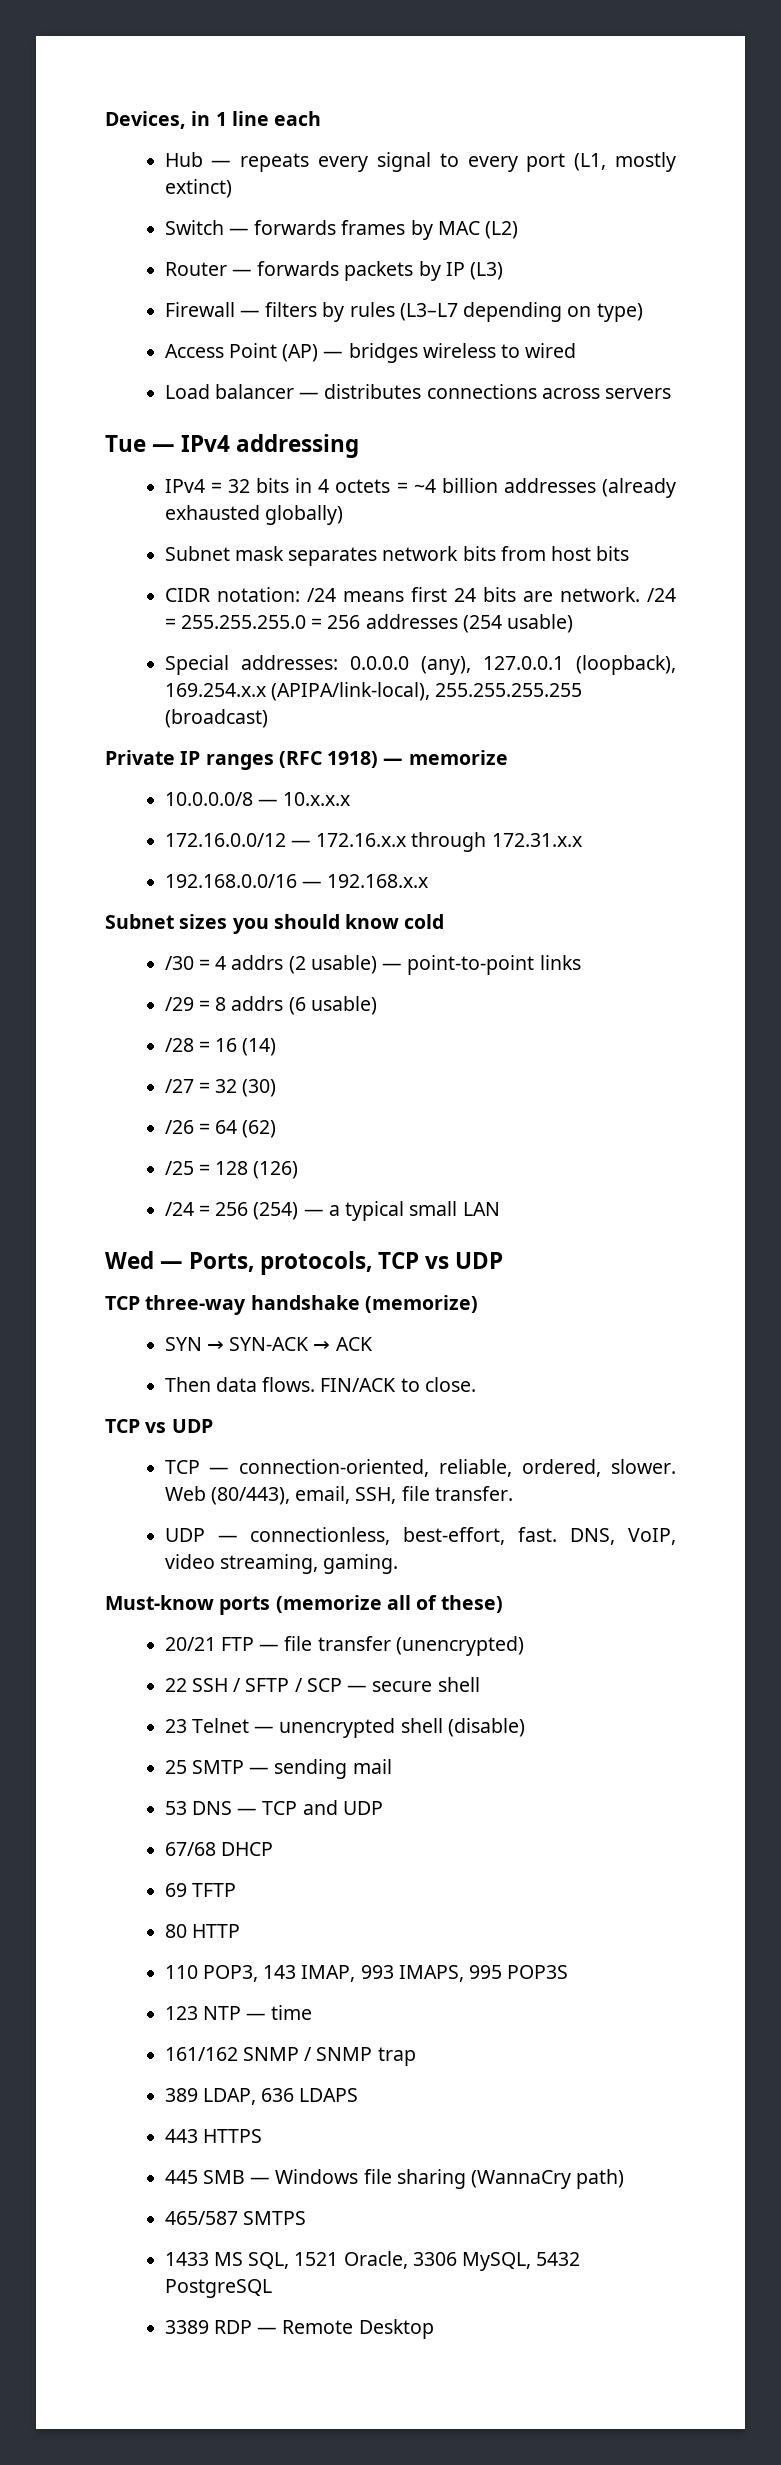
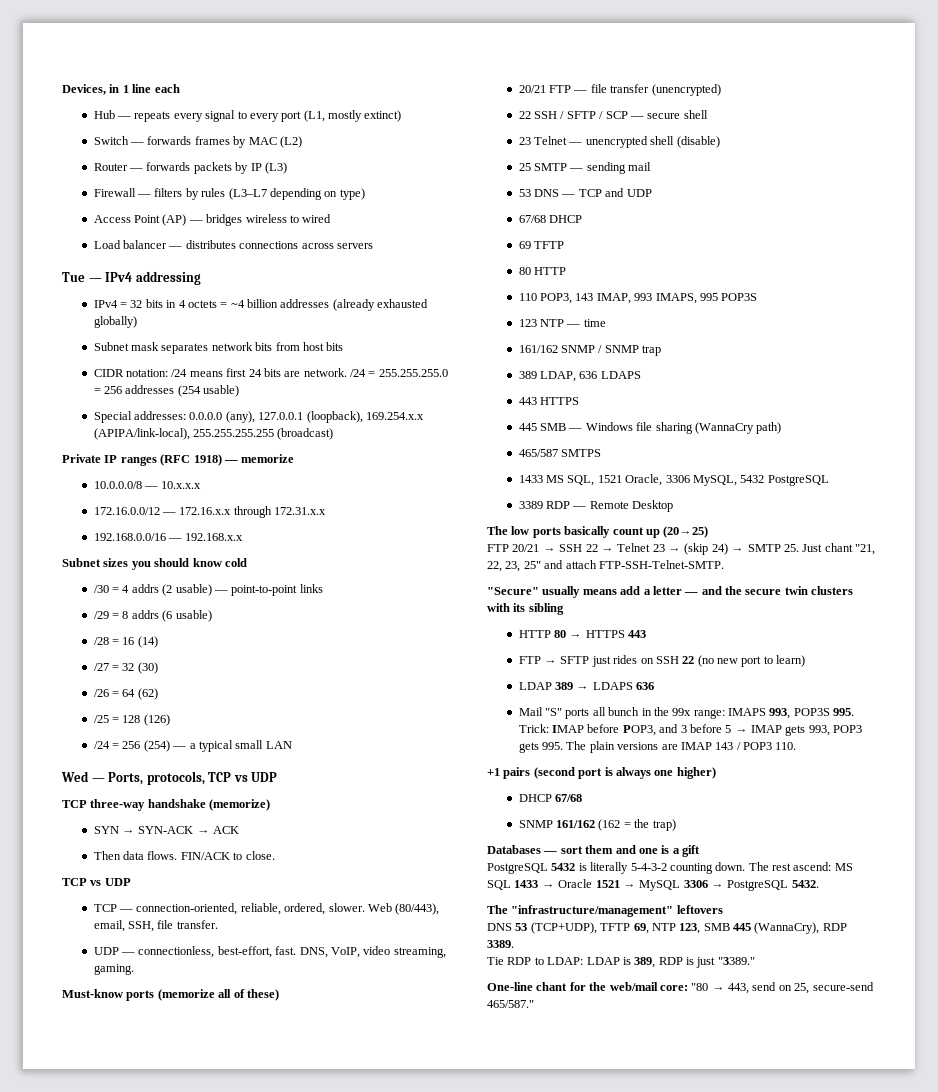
+ The low ports basically count up (20→25)
+ FTP 20/21 → SSH 22 → Telnet 23 → (skip 24) → SMTP 25. Just chant "21, 22, 23, 25" and attach FTP-SSH-Telnet-SMTP.
+ "Secure" usually means add a letter — and the secure twin clusters with its sibling
+ HTTP 80 → HTTPS 443
+ FTP → SFTP just rides on SSH 22 (no new port to learn)
+ LDAP 389 → LDAPS 636
+ Mail "S" ports all bunch in the 99x range: IMAPS 993, POP3S 995. Trick: IMAP before POP3, and 3 before 5 → IMAP gets 993, POP3 gets 995. The plain versions are IMAP 143 / POP3 110.
+ +1 pairs (second port is always one higher)
+ DHCP 67/68
+ SNMP 161/162 (162 = the trap)
+ Databases — sort them and one is a gift
+ PostgreSQL 5432 is literally 5-4-3-2 counting down. The rest ascend: MS SQL 1433 → Oracle 1521 → MySQL 3306 → PostgreSQL 5432.
+ The "infrastructure/management" leftovers
+ DNS 53 (TCP+UDP), TFTP 69, NTP 123, SMB 445 (WannaCry), RDP 3389.
+ Tie RDP to LDAP: LDAP is 389, RDP is just "3389."
+ One-line chant for the web/mail core: "80 → 443, send on 25, secure-send 465/587."

